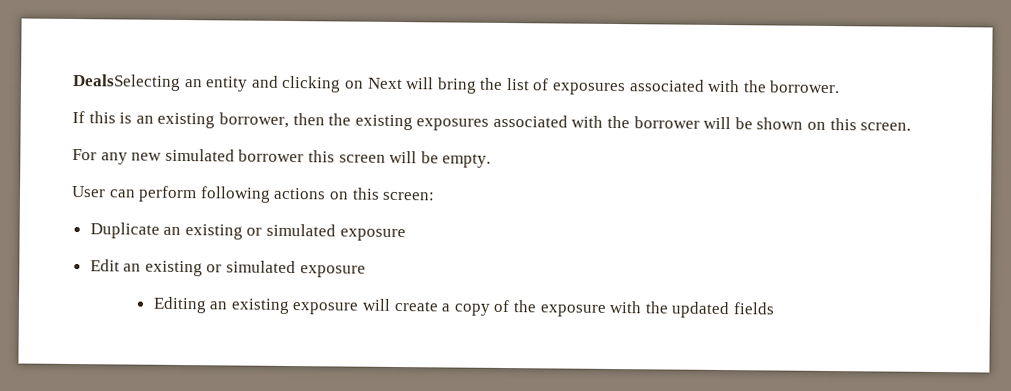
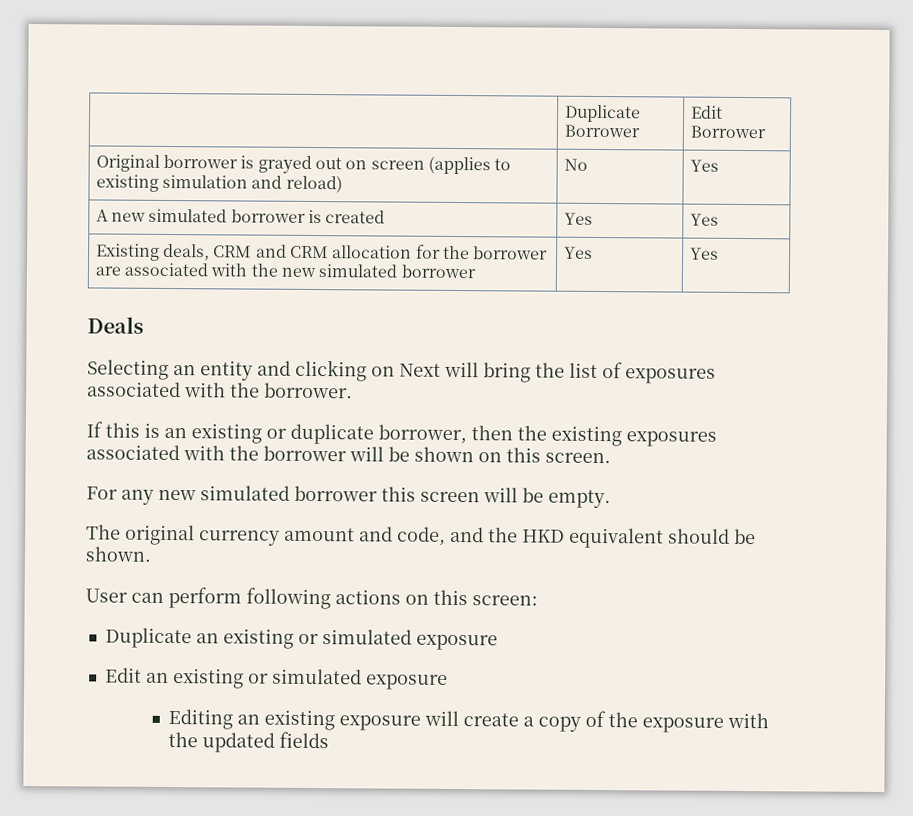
- DealsSelecting an entity and clicking on Next will bring the list of exposures associated with the borrower.
+ | Duplicate Borrower | Edit Borrower
+ Original borrower is grayed out on screen (applies to existing simulation and reload) | No | Yes
+ A new simulated borrower is created | Yes | Yes
+ Existing deals, CRM and CRM allocation for the borrower are associated with the new simulated borrower | Yes | Yes
+ Deals
+ Selecting an entity and clicking on Next will bring the list of exposures associated with the borrower.
- If this is an existing borrower, then the existing exposures associated with the borrower will be shown on this screen.
+ If this is an existing or duplicate borrower, then the existing exposures associated with the borrower will be shown on this screen.
+ The original currency amount and code, and the HKD equivalent should be shown.

